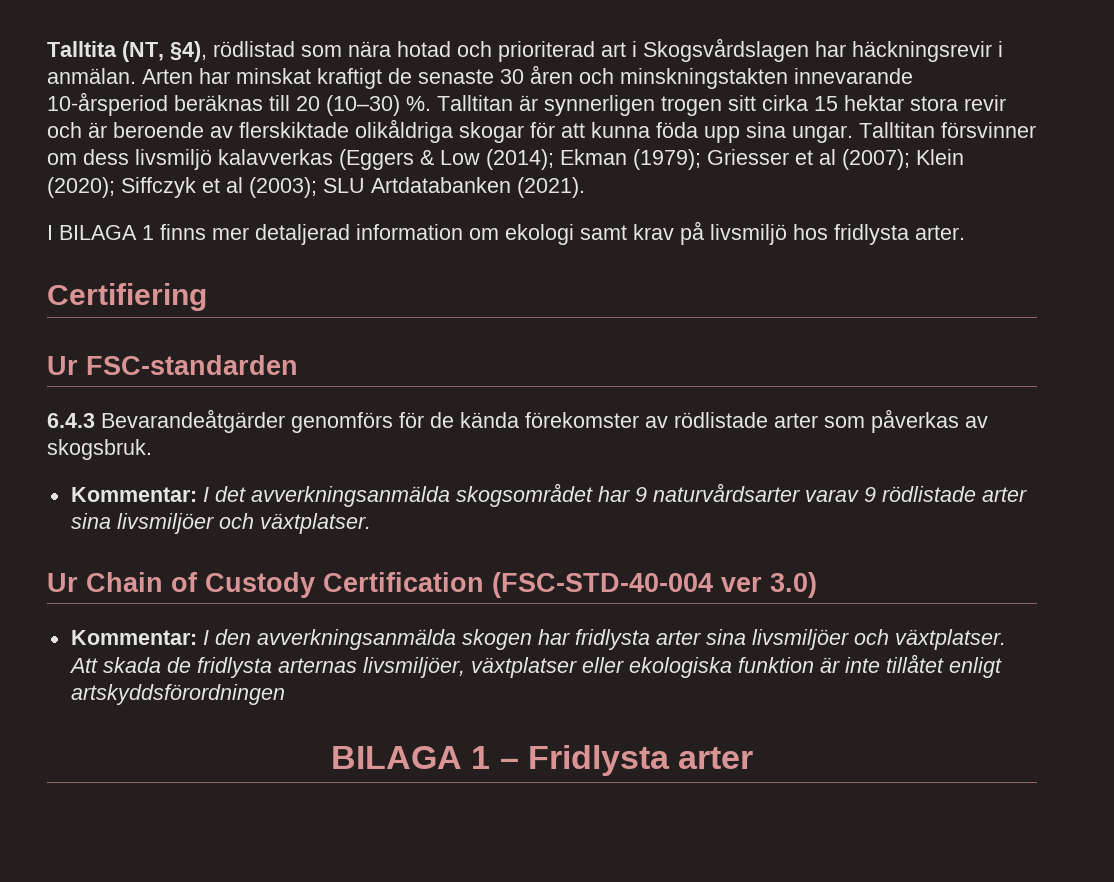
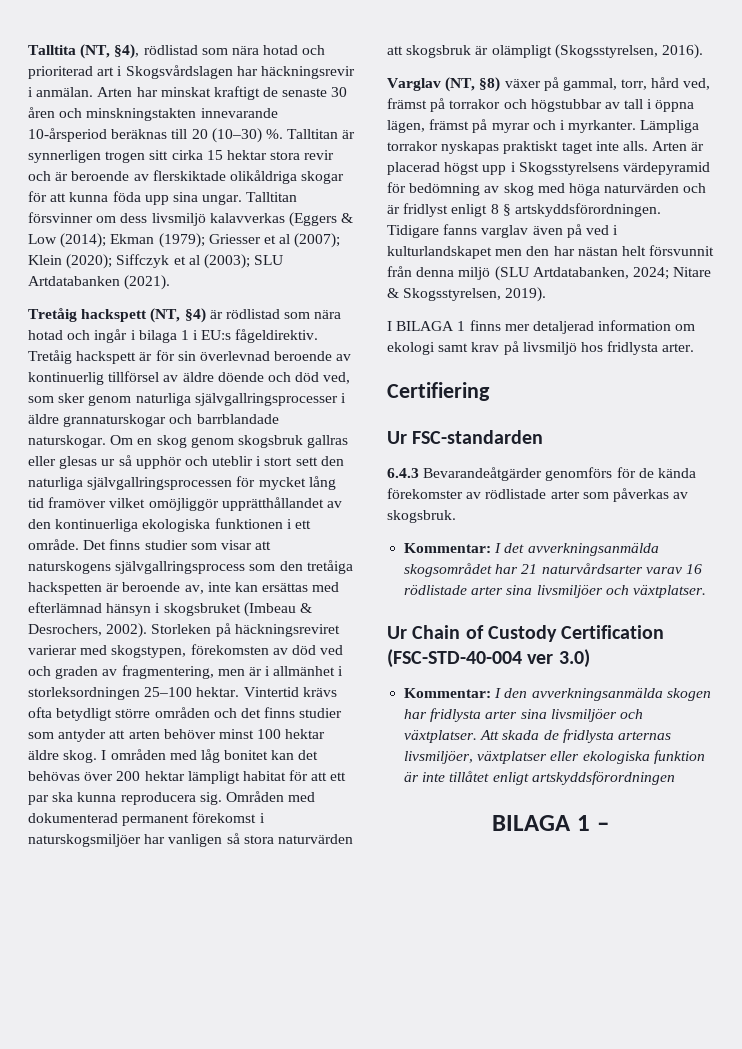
+ Tretåig hackspett (NT, §4) är rödlistad som nära hotad och ingår i bilaga 1 i EU:s fågeldirektiv. Tretåig hackspett är för sin överlevnad beroende av kontinuerlig tillförsel av äldre döende och död ved, som sker genom naturliga självgallringsprocesser i äldre grannaturskogar och barrblandade naturskogar. Om en skog genom skogsbruk gallras eller glesas ur så upphör och uteblir i stort sett den naturliga självgallringsprocessen för mycket lång tid framöver vilket omöjliggör upprätthållandet av den kontinuerliga ekologiska funktionen i ett område. Det finns studier som visar att naturskogens självgallringsprocess som den tretåiga hackspetten är beroende av, inte kan ersättas med efterlämnad hänsyn i skogsbruket (Imbeau & Desrochers, 2002). Storleken på häckningsreviret varierar med skogstypen, förekomsten av död ved och graden av fragmentering, men är i allmänhet i storleksordningen 25–100 hektar. Vintertid krävs ofta betydligt större områden och det finns studier som antyder att arten behöver minst 100 hektar äldre skog. I områden med låg bonitet kan det behövas över 200 hektar lämpligt habitat för att ett par ska kunna reproducera sig. Områden med dokumenterad permanent förekomst i naturskogsmiljöer har vanligen så stora naturvärden att skogsbruk är olämpligt (Skogsstyrelsen, 2016).
+ Varglav (NT, §8) växer på gammal, torr, hård ved, främst på torrakor och högstubbar av tall i öppna lägen, främst på myrar och i myrkanter. Lämpliga torrakor nyskapas praktiskt taget inte alls. Arten är placerad högst upp i Skogsstyrelsens värdepyramid för bedömning av skog med höga naturvärden och är fridlyst enligt 8 § artskyddsförordningen. Tidigare fanns varglav även på ved i kulturlandskapet men den har nästan helt försvunnit från denna miljö (SLU Artdatabanken, 2024; Nitare & Skogsstyrelsen, 2019).
- Kommentar: I det avverkningsanmälda skogsområdet har 9 naturvårdsarter varav 9 rödlistade arter sina livsmiljöer och växtplatser.
+ Kommentar: I det avverkningsanmälda skogsområdet har 21 naturvårdsarter varav 16 rödlistade arter sina livsmiljöer och växtplatser.
- BILAGA 1 – Fridlysta arter
+ BILAGA 1 –

